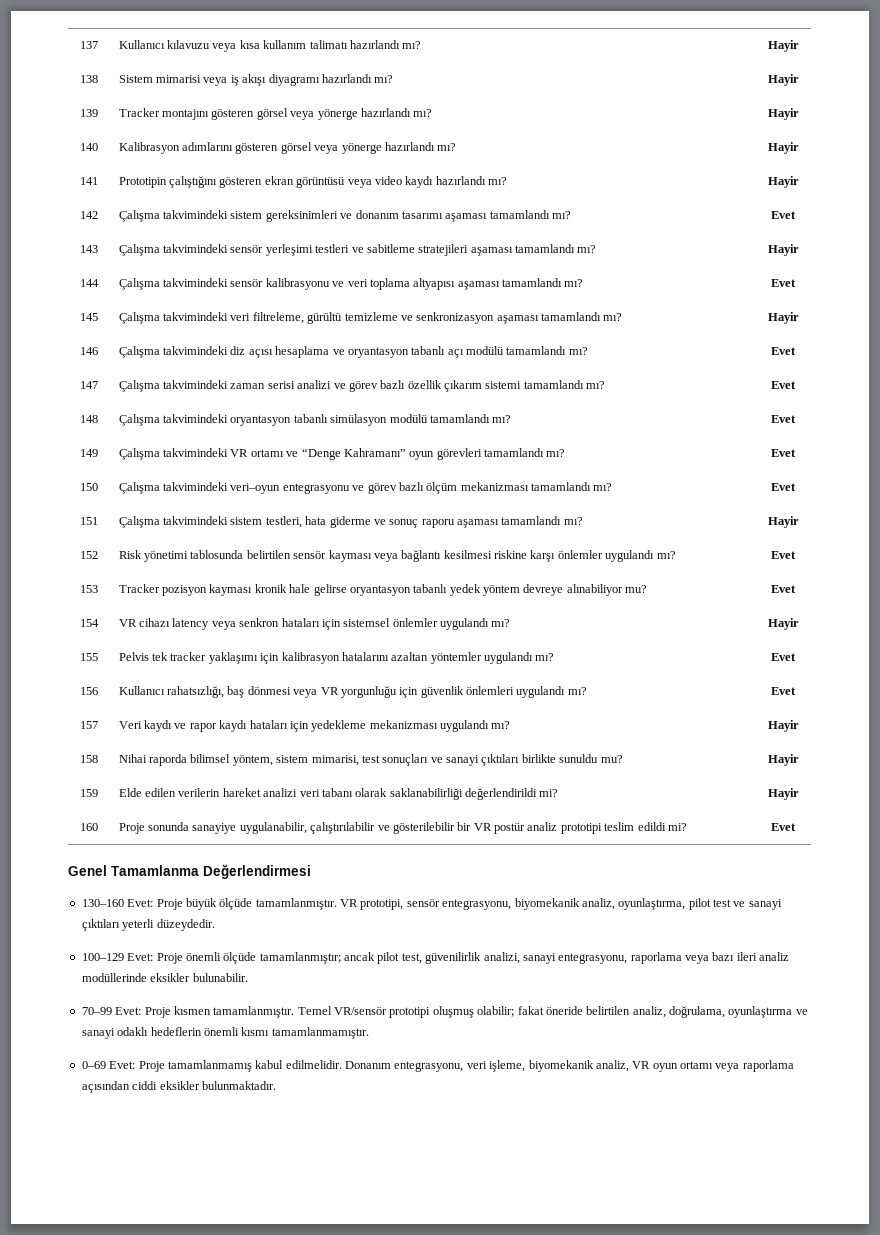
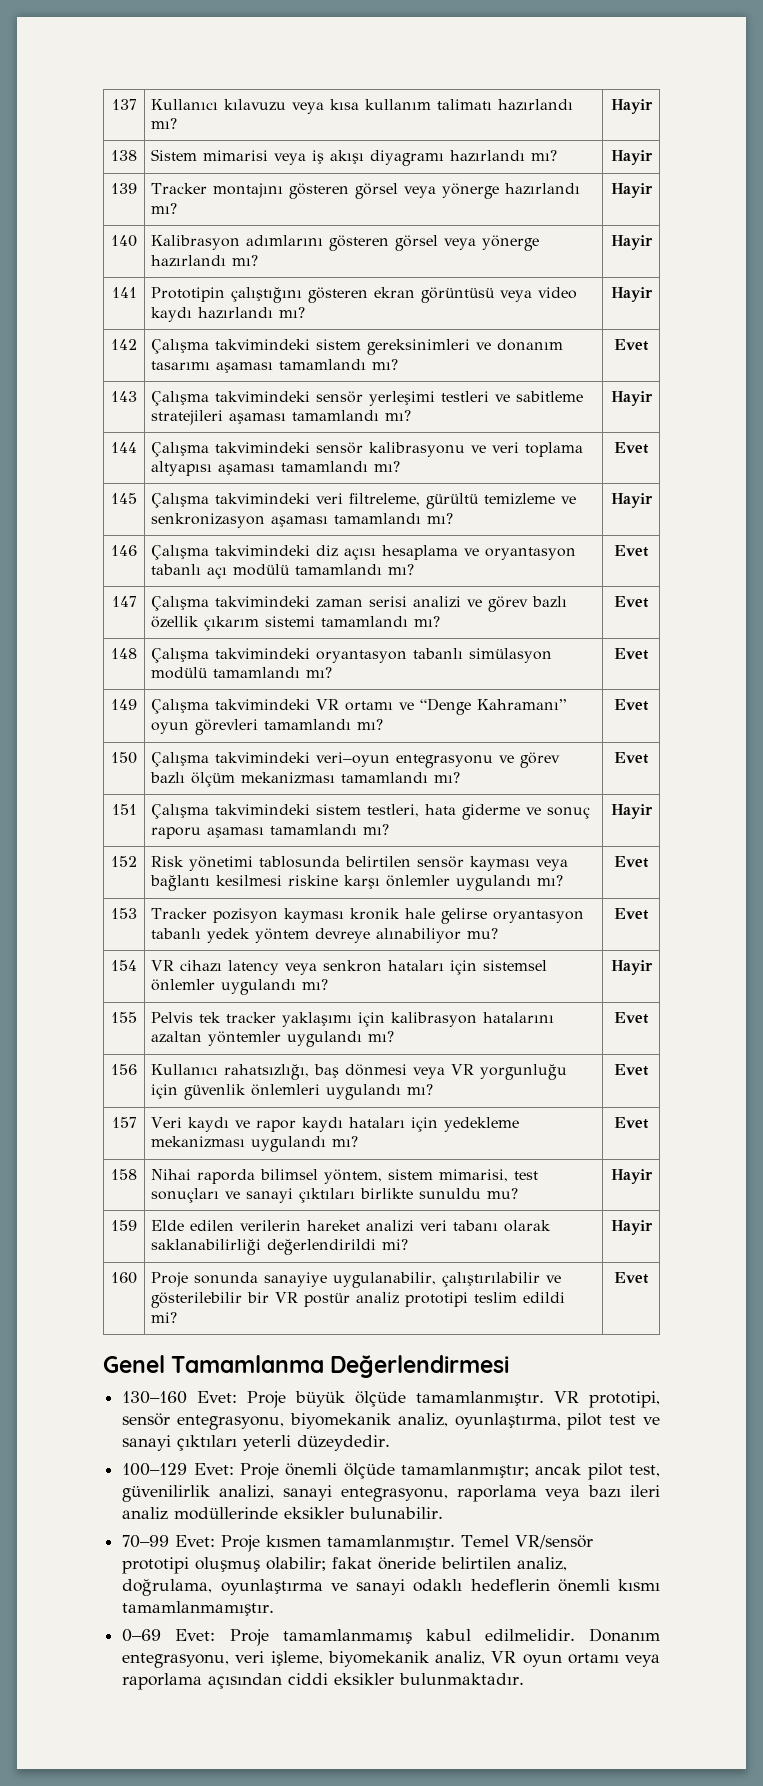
- 157 | Veri kaydı ve rapor kaydı hataları için yedekleme mekanizması uygulandı mı? | Hayir
+ 157 | Veri kaydı ve rapor kaydı hataları için yedekleme mekanizması uygulandı mı? | Evet

